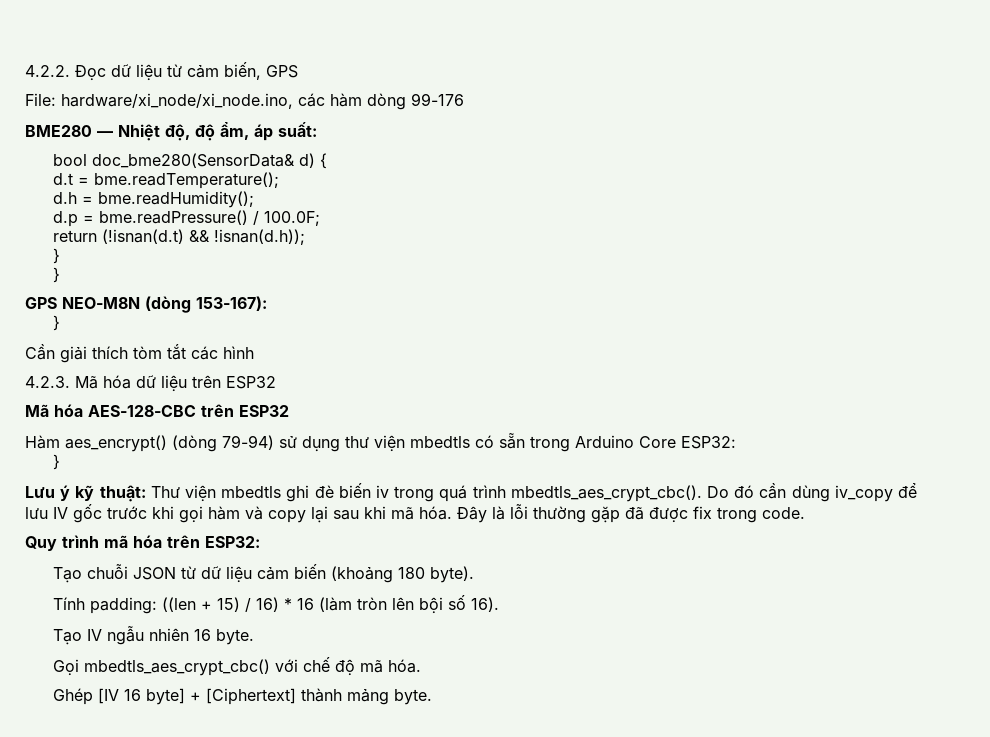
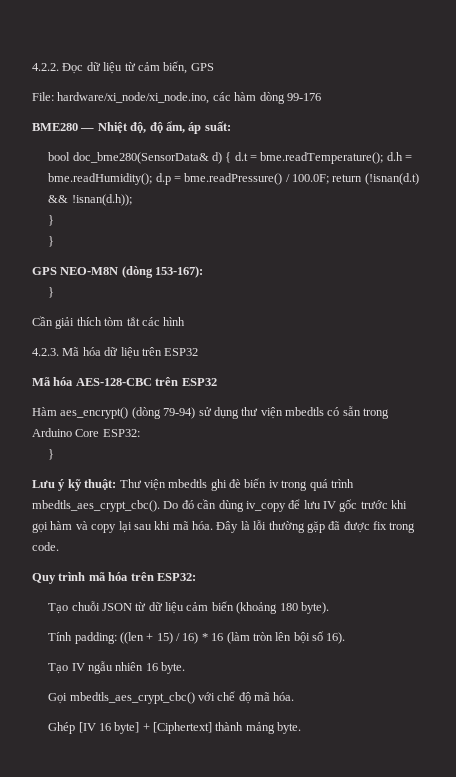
- bool doc_bme280(SensorData& d) {
- d.t = bme.readTemperature();
- d.h = bme.readHumidity();
- d.p = bme.readPressure() / 100.0F;
- return (!isnan(d.t) && !isnan(d.h));
+ bool doc_bme280(SensorData& d) { d.t = bme.readTemperature(); d.h = bme.readHumidity(); d.p = bme.readPressure() / 100.0F; return (!isnan(d.t) && !isnan(d.h));

